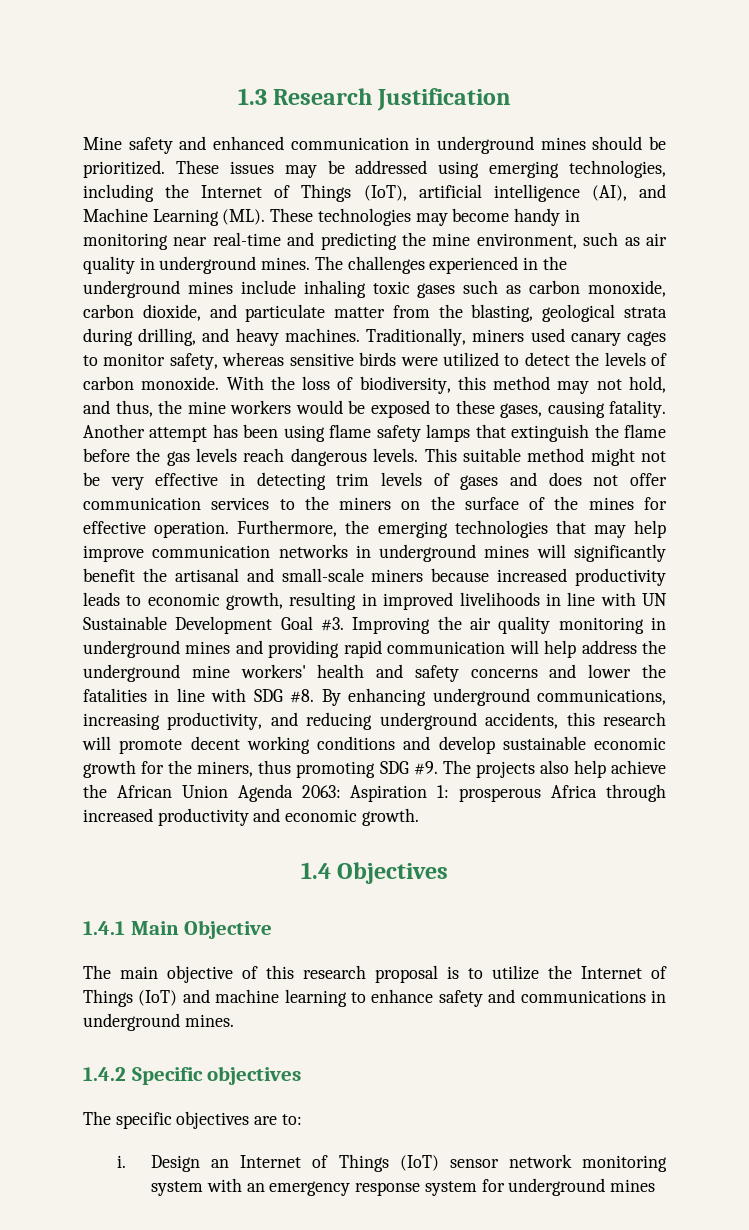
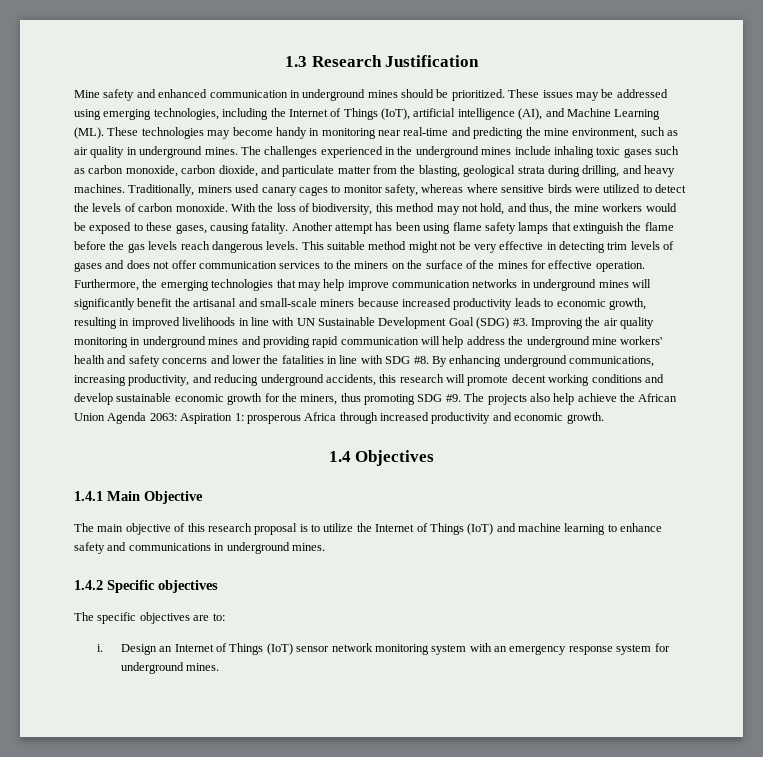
- Traditionally, miners used canary cages to monitor safety, whereas sensitive birds were utilized to detect the levels of carbon monoxide.
+ Traditionally, miners used canary cages to monitor safety, whereas where sensitive birds were utilized to detect the levels of carbon monoxide.
- Furthermore, the emerging technologies that may help improve communication networks in underground mines will significantly benefit the artisanal and small-scale miners because increased productivity leads to economic growth, resulting in improved livelihoods in line with UN Sustainable Development Goal #3.
+ Furthermore, the emerging technologies that may help improve communication networks in underground mines will significantly benefit the artisanal and small-scale miners because increased productivity leads to economic growth, resulting in improved livelihoods in line with UN Sustainable Development Goal (SDG) #3.
- Design an Internet of Things (IoT) sensor network monitoring system with an emergency response system for underground mines
+ Design an Internet of Things (IoT) sensor network monitoring system with an emergency response system for underground mines.

